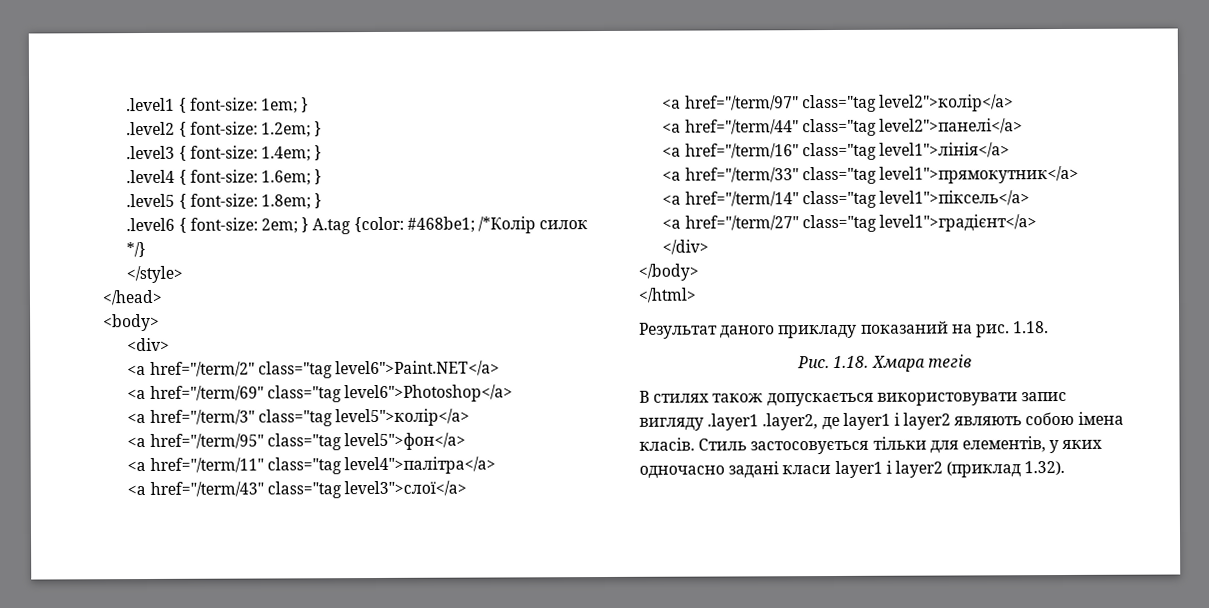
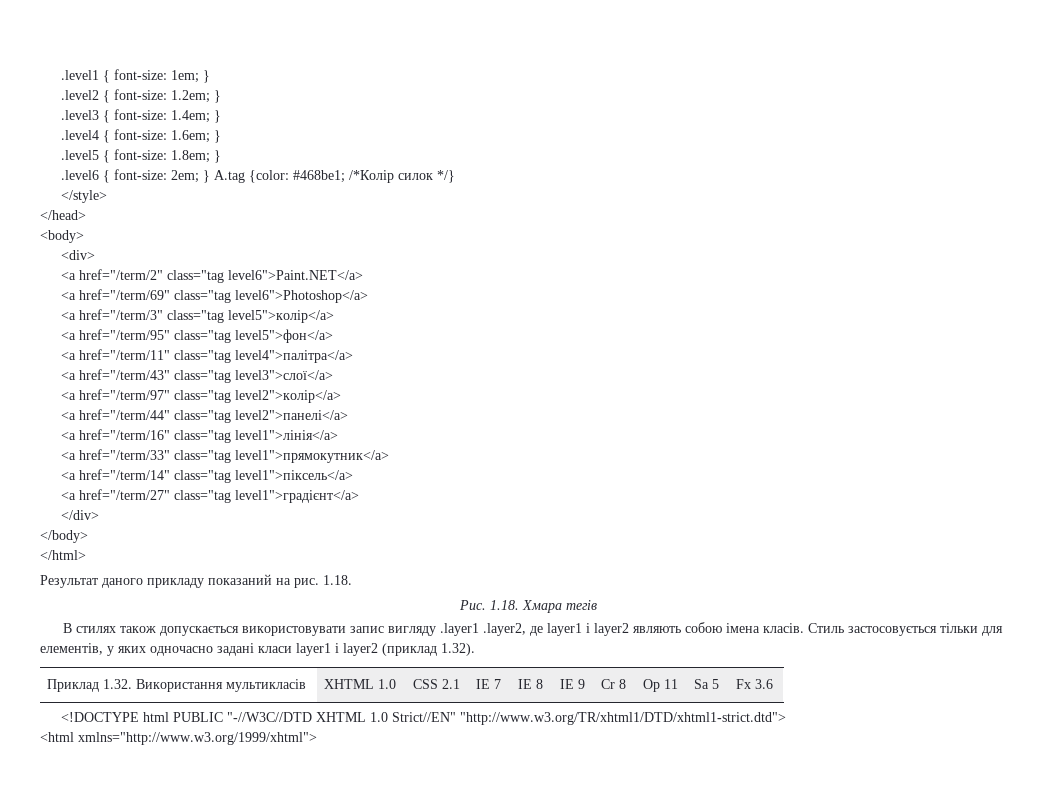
+ Приклад 1.32. Використання мультикласів | XHTML 1.0 | CSS 2.1 | IE 7 | IE 8 | IE 9 | Cr 8 | Op 11 | Sa 5 | Fx 3.6
+ <!DOCTYPE html PUBLIC "-//W3C//DTD XHTML 1.0 Strict//EN" "http://www.w3.org/TR/xhtml1/DTD/xhtml1-strict.dtd">
+ <html xmlns="http://www.w3.org/1999/xhtml">

